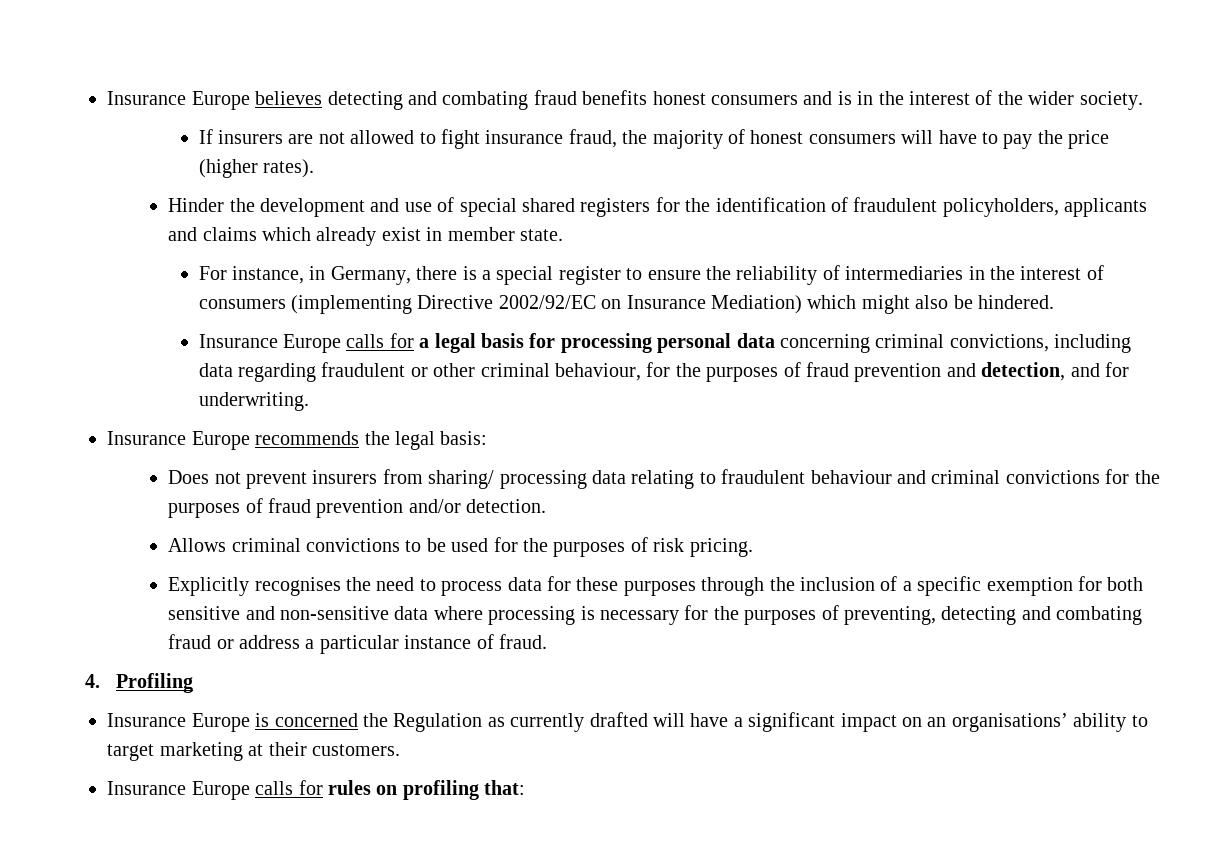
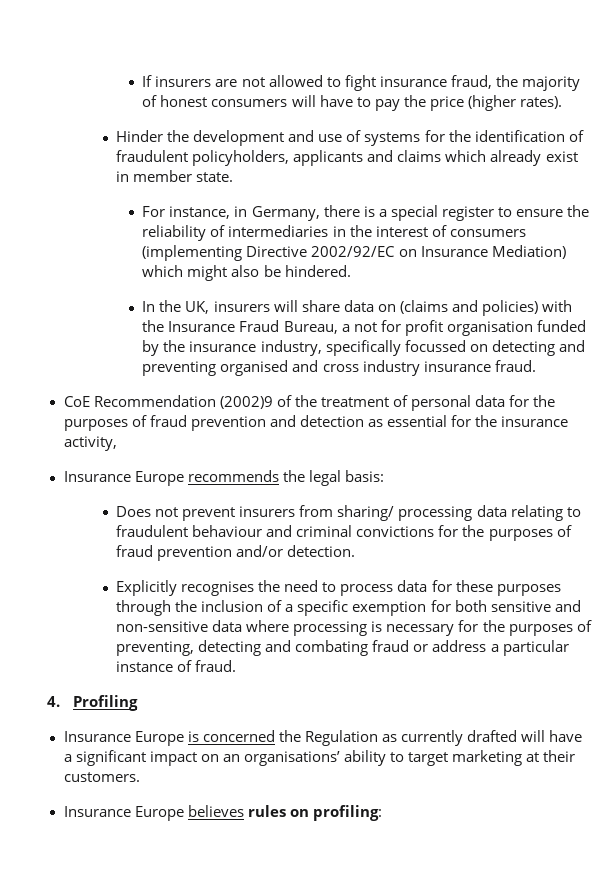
- Insurance Europe believes detecting and combating fraud benefits honest consumers and is in the interest of the wider society.
- Hinder the development and use of special shared registers for the identification of fraudulent policyholders, applicants and claims which already exist in member state.
+ Hinder the development and use of systems for the identification of fraudulent policyholders, applicants and claims which already exist in member state.
- Insurance Europe calls for a legal basis for processing personal data concerning criminal convictions, including data regarding fraudulent or other criminal behaviour, for the purposes of fraud prevention and detection, and for underwriting.
+ In the UK, insurers will share data on (claims and policies) with the Insurance Fraud Bureau, a not for profit organisation funded by the insurance industry, specifically focussed on detecting and preventing organised and cross industry insurance fraud.
+ CoE Recommendation (2002)9 of the treatment of personal data for the purposes of fraud prevention and detection as essential for the insurance activity,
- Allows criminal convictions to be used for the purposes of risk pricing.
- Insurance Europe calls for rules on profiling that:
+ Insurance Europe believes rules on profiling:

